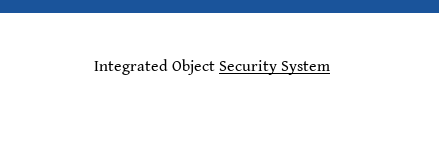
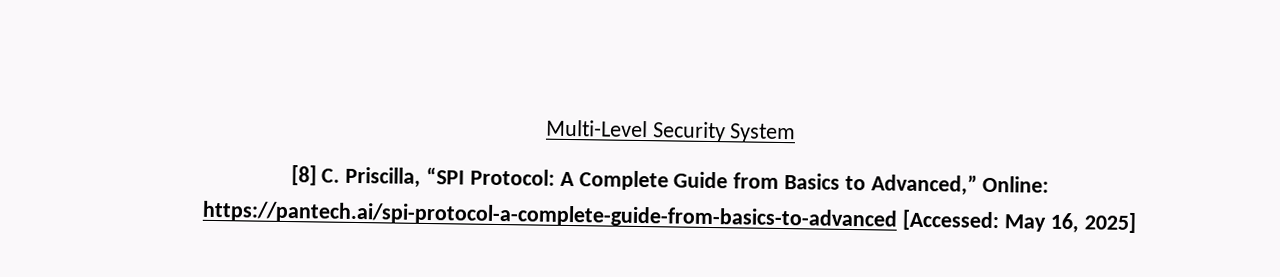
- Integrated Object Security System
+ Multi-Level Security System
+ [8] C. Priscilla, “SPI Protocol: A Complete Guide from Basics to Advanced,” Online: https://pantech.ai/spi-protocol-a-complete-guide-from-basics-to-advanced [Accessed: May 16, 2025]

